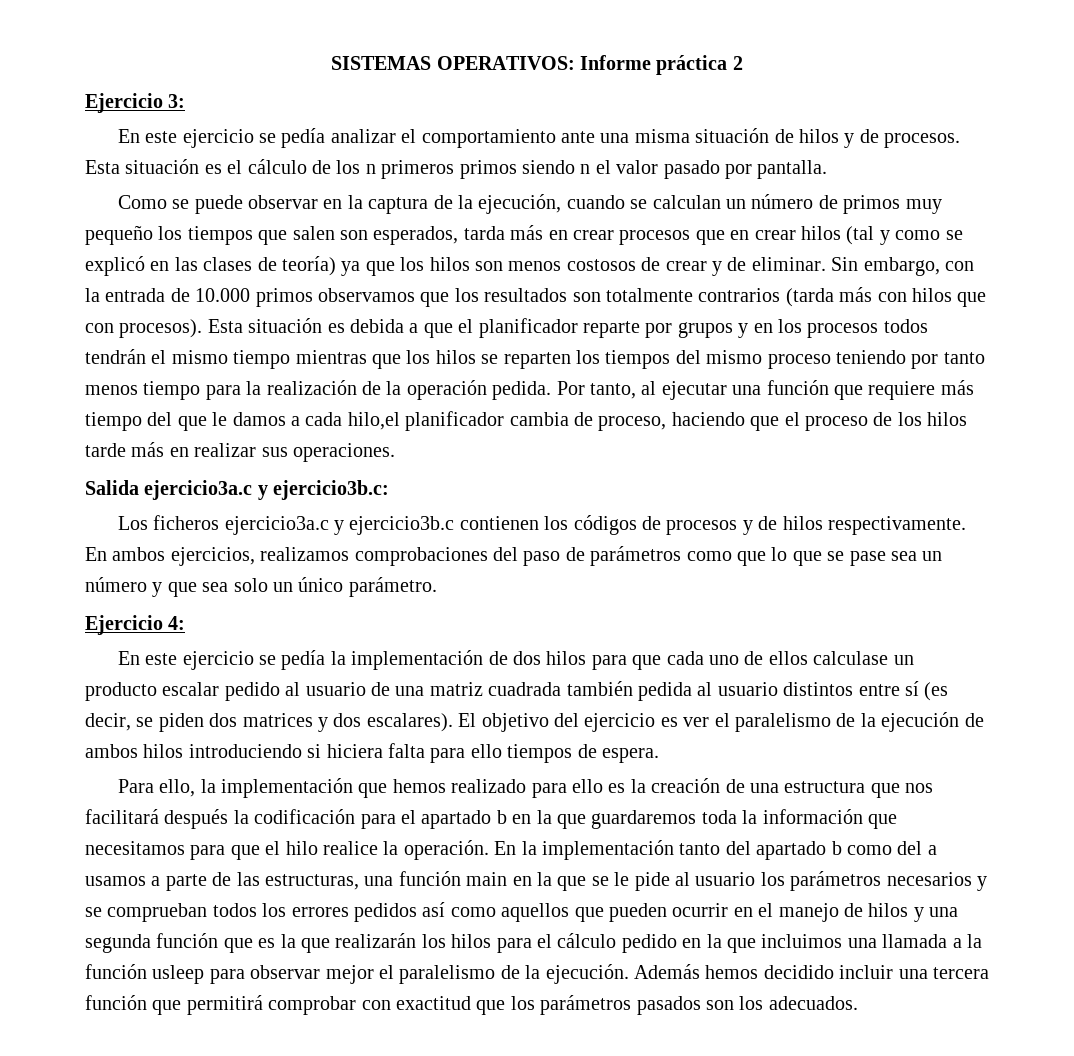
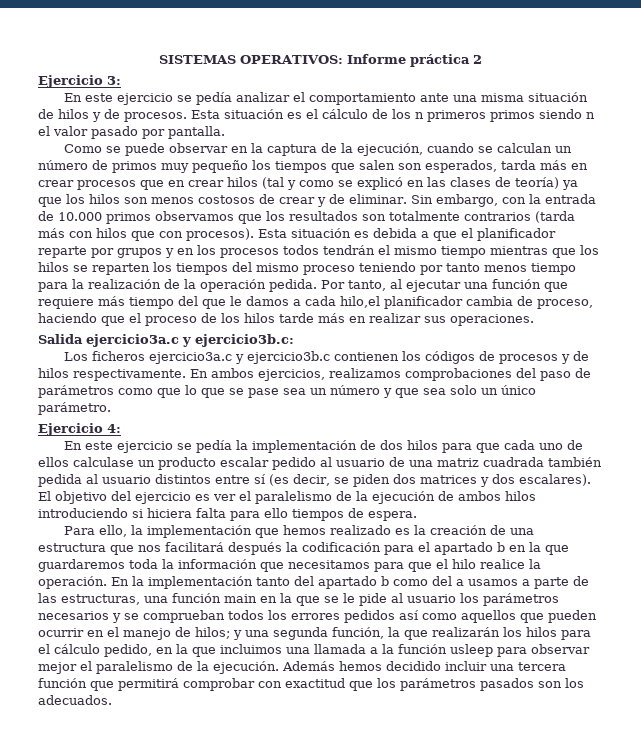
- Para ello, la implementación que hemos realizado para ello es la creación de una estructura que nos facilitará después la codificación para el apartado b en la que guardaremos toda la información que necesitamos para que el hilo realice la operación.
+ Para ello, la implementación que hemos realizado es la creación de una estructura que nos facilitará después la codificación para el apartado b en la que guardaremos toda la información que necesitamos para que el hilo realice la operación.
- En la implementación tanto del apartado b como del a usamos a parte de las estructuras, una función main en la que se le pide al usuario los parámetros necesarios y se comprueban todos los errores pedidos así como aquellos que pueden ocurrir en el manejo de hilos y una segunda función que es la que realizarán los hilos para el cálculo pedido en la que incluimos una llamada a la función usleep para observar mejor el paralelismo de la ejecución.
+ En la implementación tanto del apartado b como del a usamos a parte de las estructuras, una función main en la que se le pide al usuario los parámetros necesarios y se comprueban todos los errores pedidos así como aquellos que pueden ocurrir en el manejo de hilos; y una segunda función, la que realizarán los hilos para el cálculo pedido, en la que incluimos una llamada a la función usleep para observar mejor el paralelismo de la ejecución.

